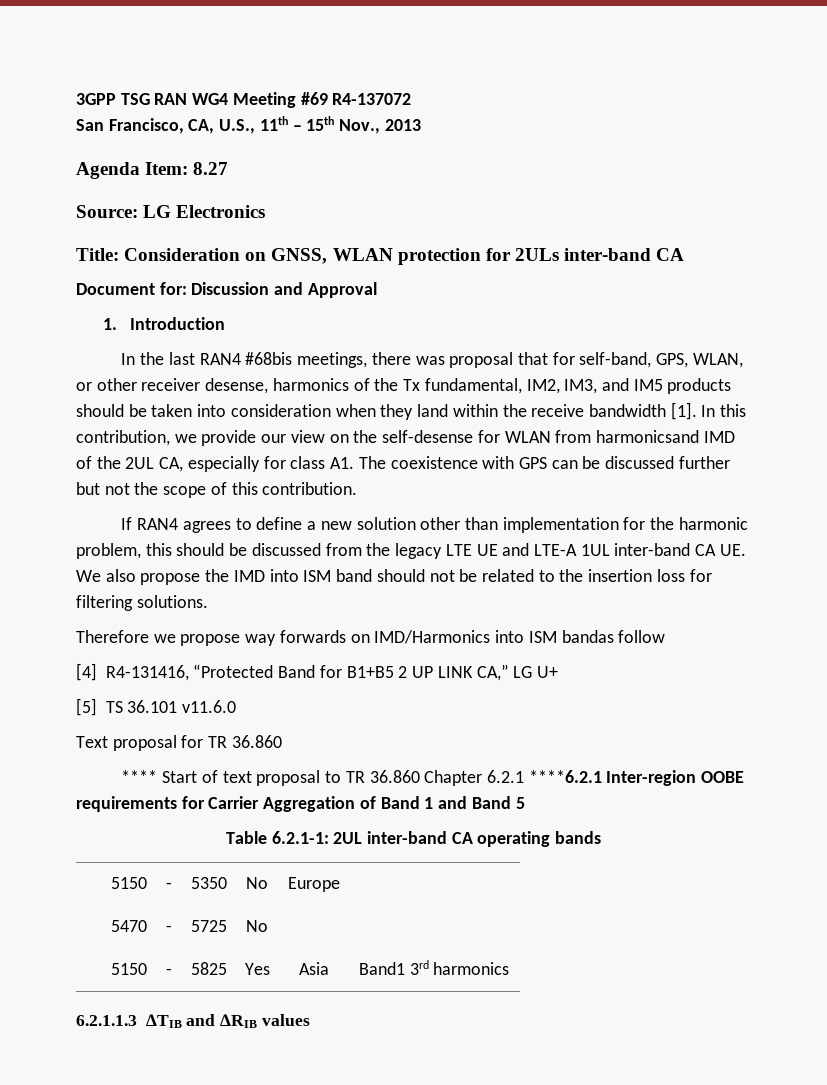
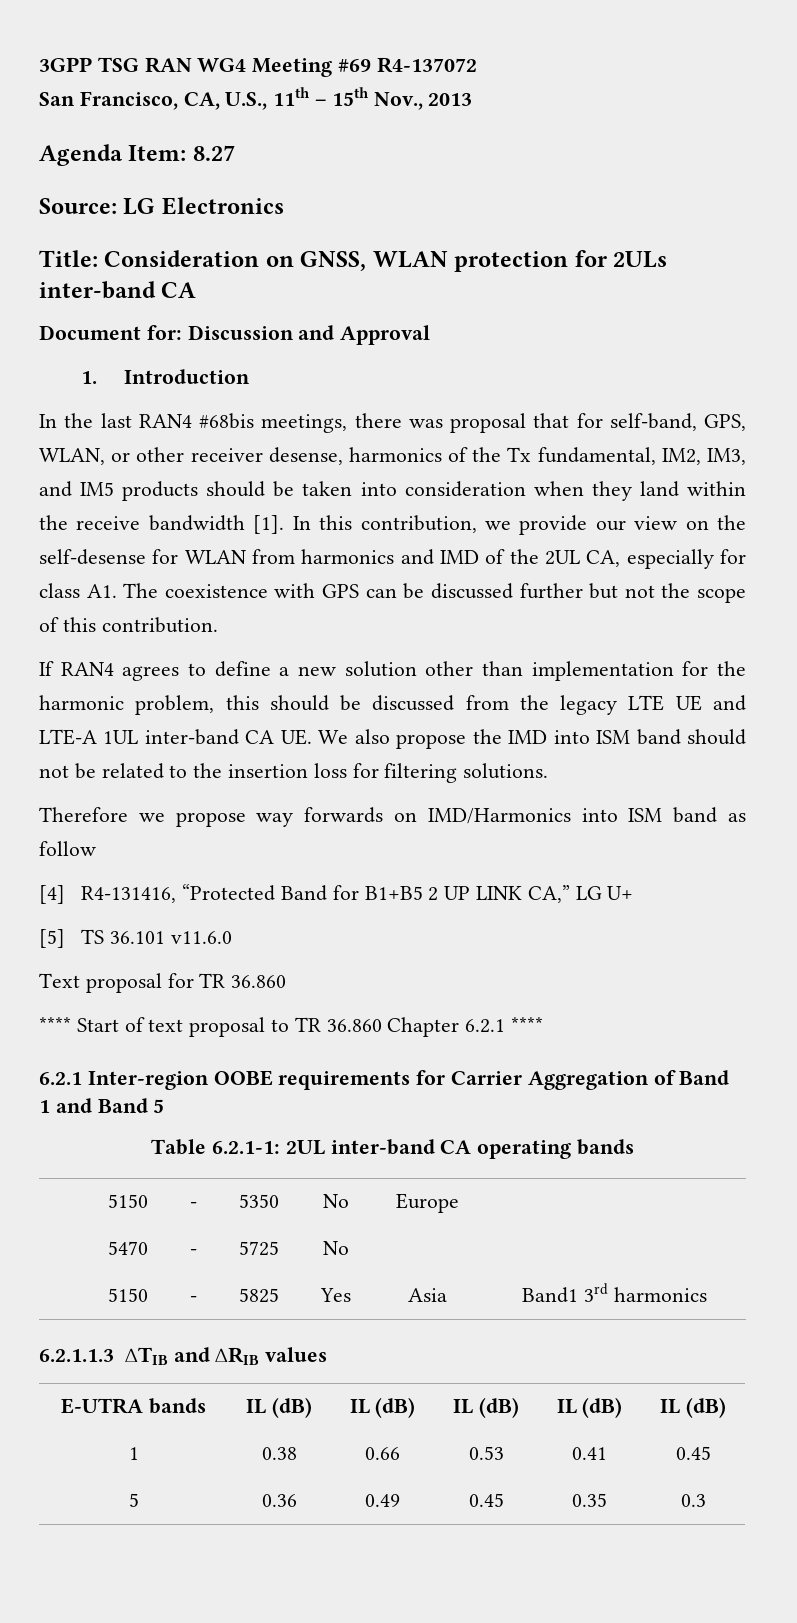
- In this contribution, we provide our view on the self-desense for WLAN from harmonicsand IMD of the 2UL CA, especially for class A1. The coexistence with GPS can be discussed further but not the scope of this contribution.
+ In this contribution, we provide our view on the self-desense for WLAN from harmonics and IMD of the 2UL CA, especially for class A1. The coexistence with GPS can be discussed further but not the scope of this contribution.
- Therefore we propose way forwards on IMD/Harmonics into ISM bandas follow
+ Therefore we propose way forwards on IMD/Harmonics into ISM band as follow
- **** Start of text proposal to TR 36.860 Chapter 6.2.1 ****6.2.1 Inter-region OOBE requirements for Carrier Aggregation of Band 1 and Band 5
+ **** Start of text proposal to TR 36.860 Chapter 6.2.1 ****
+ 6.2.1 Inter-region OOBE requirements for Carrier Aggregation of Band 1 and Band 5
+ E-UTRA bands | IL (dB) | IL (dB) | IL (dB) | IL (dB) | IL (dB)
+ 1 | 0.38 | 0.66 | 0.53 | 0.41 | 0.45
+ 5 | 0.36 | 0.49 | 0.45 | 0.35 | 0.3

